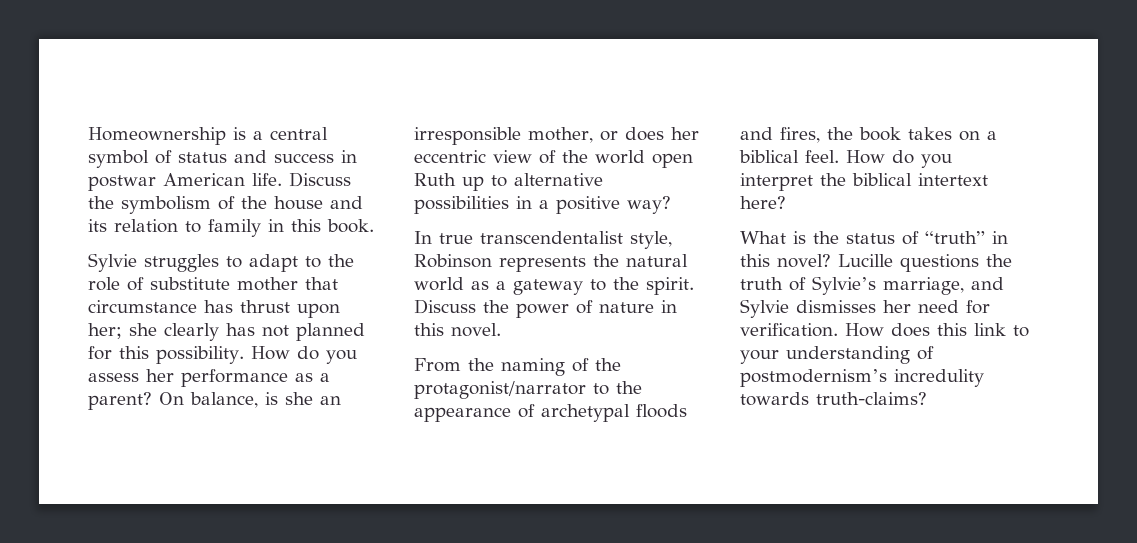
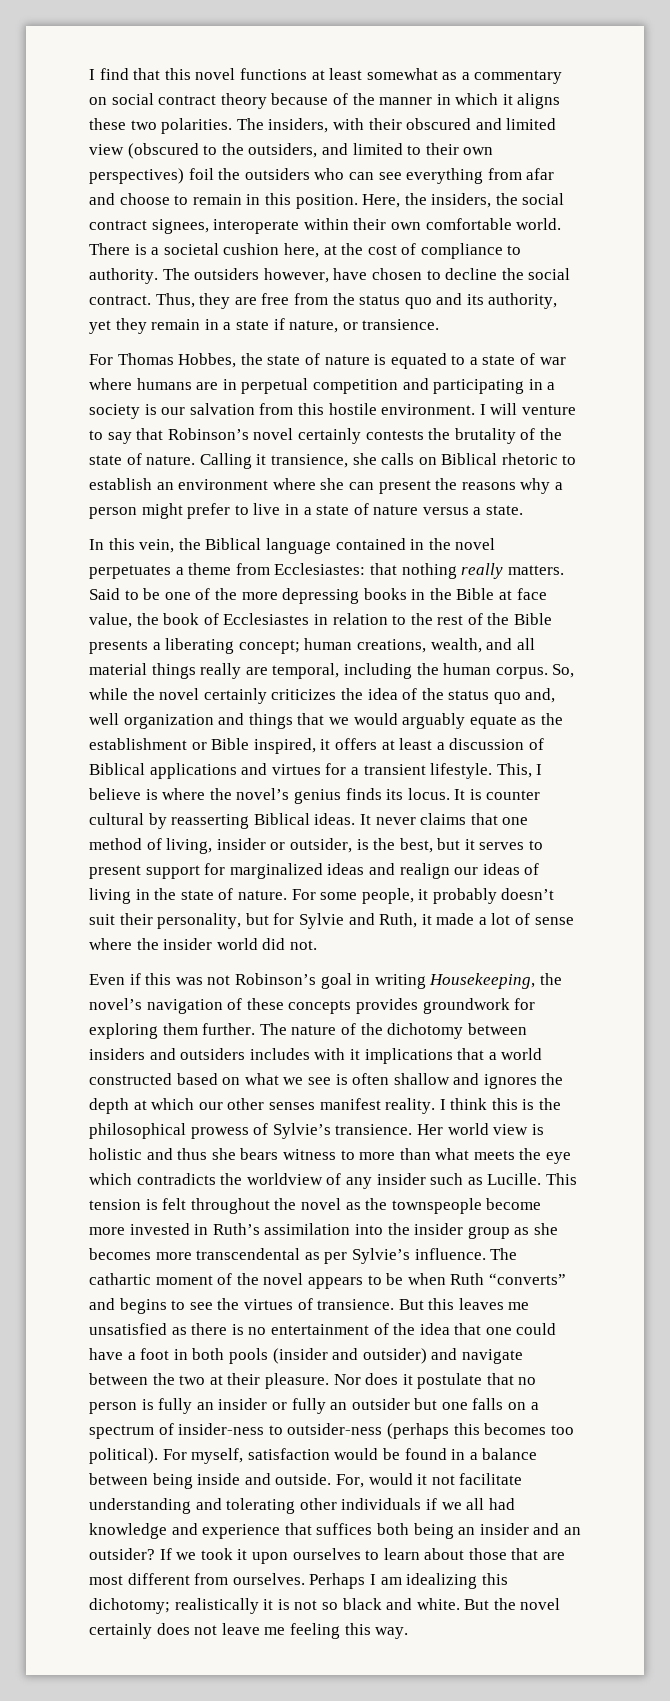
- Homeownership is a central symbol of status and success in postwar American life. Discuss the symbolism of the house and its relation to family in this book.
- Sylvie struggles to adapt to the role of substitute mother that circumstance has thrust upon her; she clearly has not planned for this possibility. How do you assess her performance as a parent? On balance, is she an irresponsible mother, or does her eccentric view of the world open Ruth up to alternative possibilities in a positive way?
- In true transcendentalist style, Robinson represents the natural world as a gateway to the spirit. Discuss the power of nature in this novel.
- From the naming of the protagonist/narrator to the appearance of archetypal floods and fires, the book takes on a biblical feel. How do you interpret the biblical intertext here?
- What is the status of “truth” in this novel? Lucille questions the truth of Sylvie’s marriage, and Sylvie dismisses her need for verification. How does this link to your understanding of postmodernism’s incredulity towards truth-claims?
+ I find that this novel functions at least somewhat as a commentary on social contract theory because of the manner in which it aligns these two polarities. The insiders, with their obscured and limited view (obscured to the outsiders, and limited to their own perspectives) foil the outsiders who can see everything from afar and choose to remain in this position. Here, the insiders, the social contract signees, interoperate within their own comfortable world. There is a societal cushion here, at the cost of compliance to authority. The outsiders however, have chosen to decline the social contract. Thus, they are free from the status quo and its authority, yet they remain in a state if nature, or transience.
+ For Thomas Hobbes, the state of nature is equated to a state of war where humans are in perpetual competition and participating in a society is our salvation from this hostile environment. I will venture to say that Robinson’s novel certainly contests the brutality of the state of nature. Calling it transience, she calls on Biblical rhetoric to establish an environment where she can present the reasons why a person might prefer to live in a state of nature versus a state.
+ In this vein, the Biblical language contained in the novel perpetuates a theme from Ecclesiastes: that nothing really matters. Said to be one of the more depressing books in the Bible at face value, the book of Ecclesiastes in relation to the rest of the Bible presents a liberating concept; human creations, wealth, and all material things really are temporal, including the human corpus. So, while the novel certainly criticizes the idea of the status quo and, well organization and things that we would arguably equate as the establishment or Bible inspired, it offers at least a discussion of Biblical applications and virtues for a transient lifestyle. This, I believe is where the novel’s genius finds its locus. It is counter cultural by reasserting Biblical ideas. It never claims that one method of living, insider or outsider, is the best, but it serves to present support for marginalized ideas and realign our ideas of living in the state of nature. For some people, it probably doesn’t suit their personality, but for Sylvie and Ruth, it made a lot of sense where the insider world did not.
+ Even if this was not Robinson’s goal in writing Housekeeping, the novel’s navigation of these concepts provides groundwork for exploring them further. The nature of the dichotomy between insiders and outsiders includes with it implications that a world constructed based on what we see is often shallow and ignores the depth at which our other senses manifest reality. I think this is the philosophical prowess of Sylvie’s transience. Her world view is holistic and thus she bears witness to more than what meets the eye which contradicts the worldview of any insider such as Lucille. This tension is felt throughout the novel as the townspeople become more invested in Ruth’s assimilation into the insider group as she becomes more transcendental as per Sylvie’s influence. The cathartic moment of the novel appears to be when Ruth “converts” and begins to see the virtues of transience. But this leaves me unsatisfied as there is no entertainment of the idea that one could have a foot in both pools (insider and outsider) and navigate between the two at their pleasure. Nor does it postulate that no person is fully an insider or fully an outsider but one falls on a spectrum of insider-ness to outsider-ness (perhaps this becomes too political). For myself, satisfaction would be found in a balance between being inside and outside. For, would it not facilitate understanding and tolerating other individuals if we all had knowledge and experience that suffices both being an insider and an outsider? If we took it upon ourselves to learn about those that are most different from ourselves. Perhaps I am idealizing this dichotomy; realistically it is not so black and white. But the novel certainly does not leave me feeling this way.

